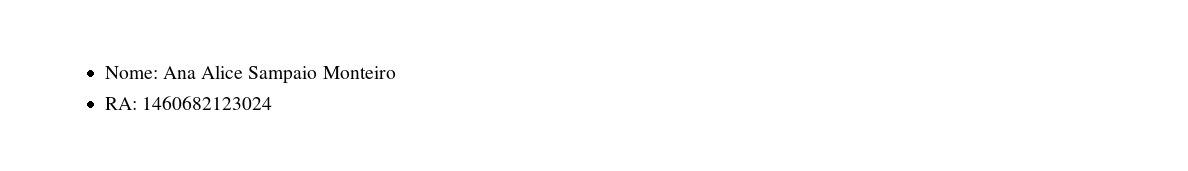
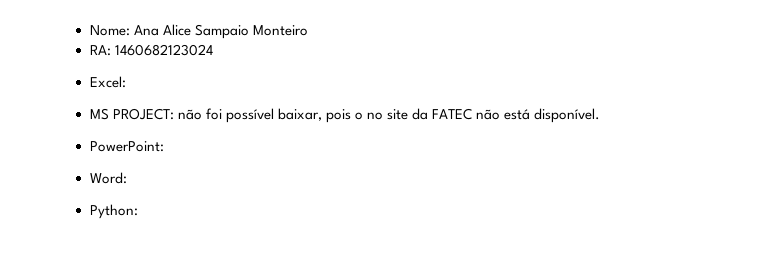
+ Excel:
+ MS PROJECT: não foi possível baixar, pois o no site da FATEC não está disponível.
+ PowerPoint:
+ Word:
+ Python:

